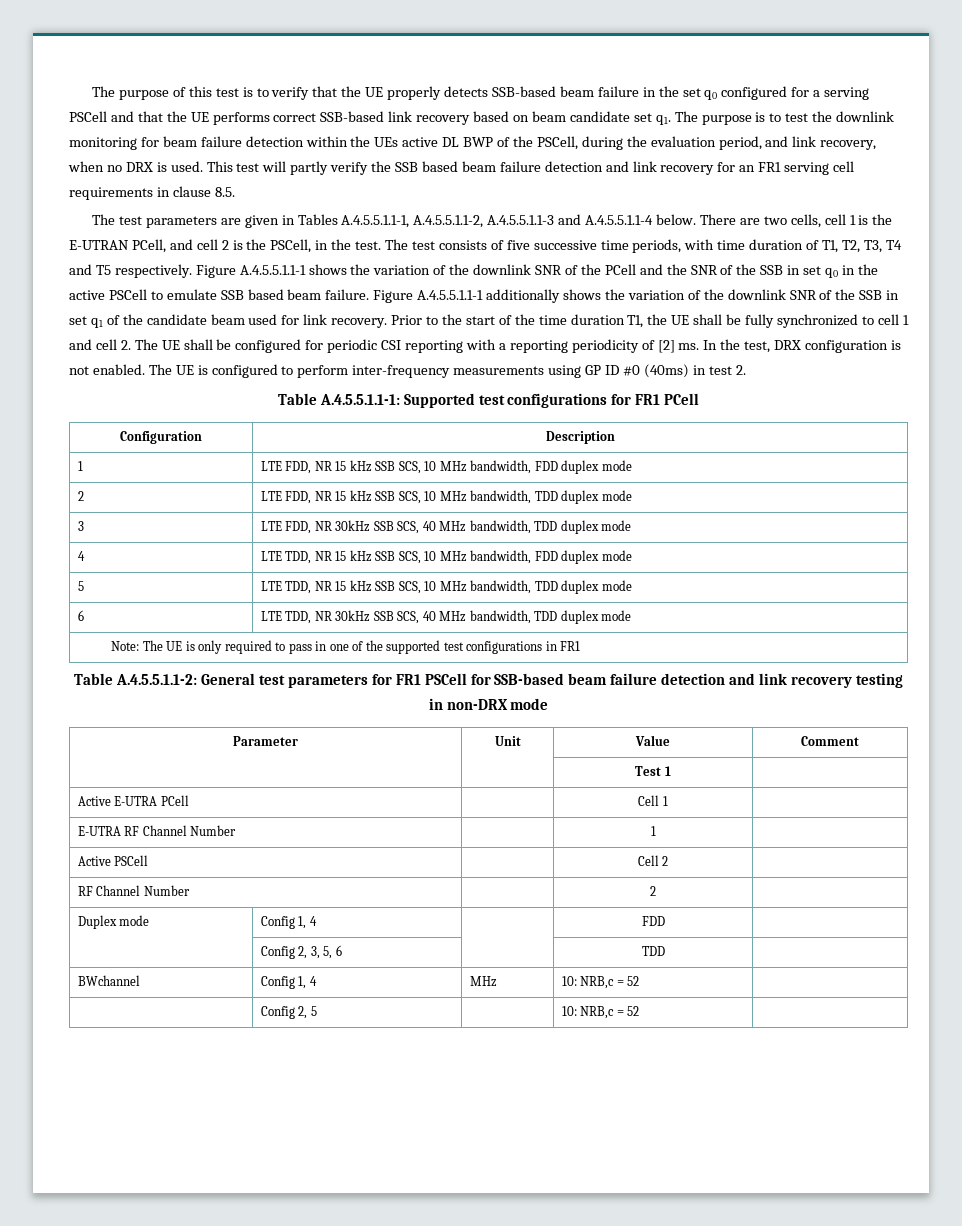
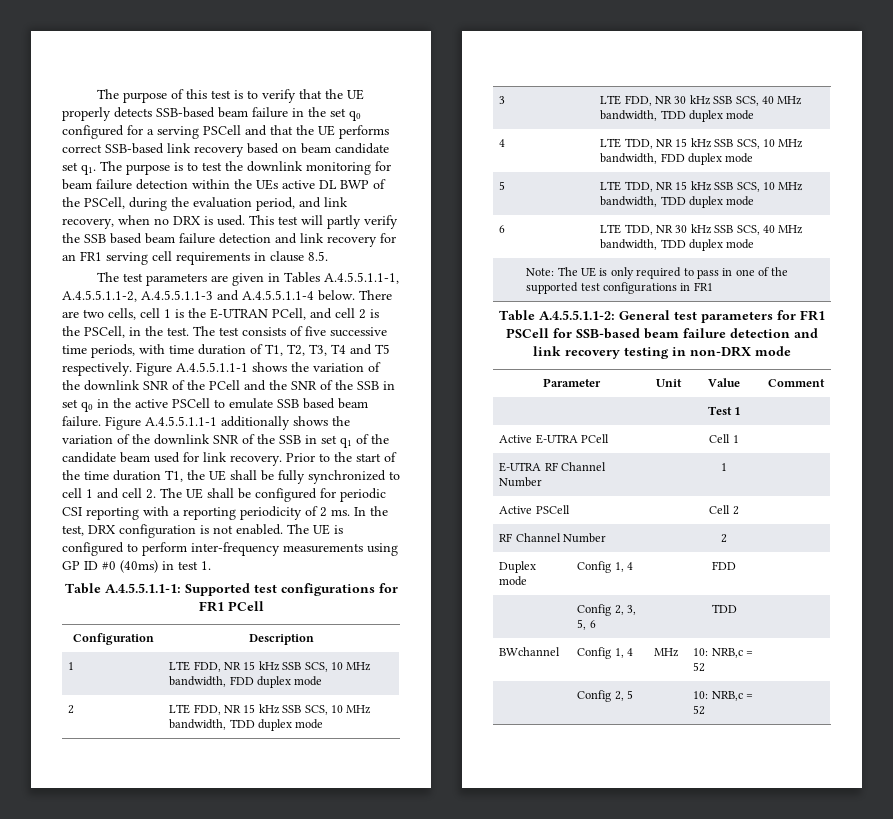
- Prior to the start of the time duration T1, the UE shall be fully synchronized to cell 1 and cell 2. The UE shall be configured for periodic CSI reporting with a reporting periodicity of [2] ms.
+ Prior to the start of the time duration T1, the UE shall be fully synchronized to cell 1 and cell 2. The UE shall be configured for periodic CSI reporting with a reporting periodicity of 2 ms.
- The UE is configured to perform inter-frequency measurements using GP ID #0 (40ms) in test 2.
+ The UE is configured to perform inter-frequency measurements using GP ID #0 (40ms) in test 1.
- 3 | LTE FDD, NR 30kHz SSB SCS, 40 MHz bandwidth, TDD duplex mode
+ 3 | LTE FDD, NR 30 kHz SSB SCS, 40 MHz bandwidth, TDD duplex mode
- 6 | LTE TDD, NR 30kHz SSB SCS, 40 MHz bandwidth, TDD duplex mode
+ 6 | LTE TDD, NR 30 kHz SSB SCS, 40 MHz bandwidth, TDD duplex mode

